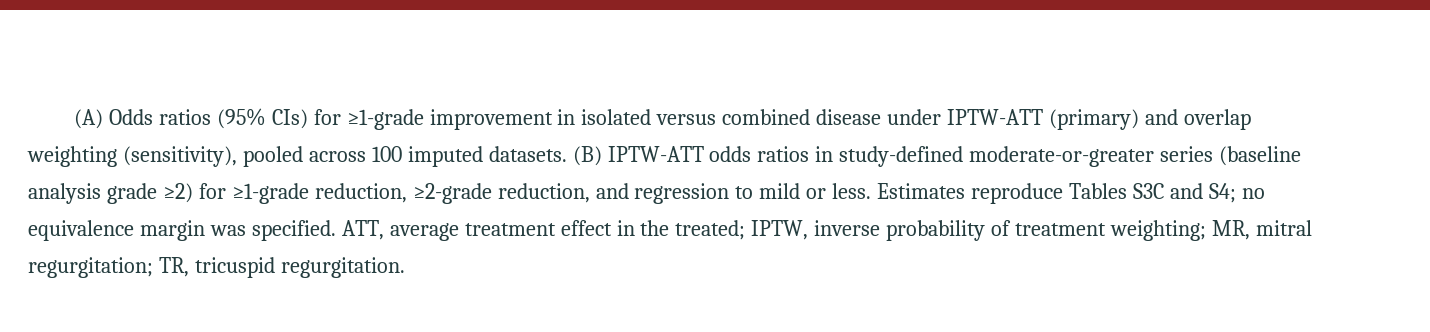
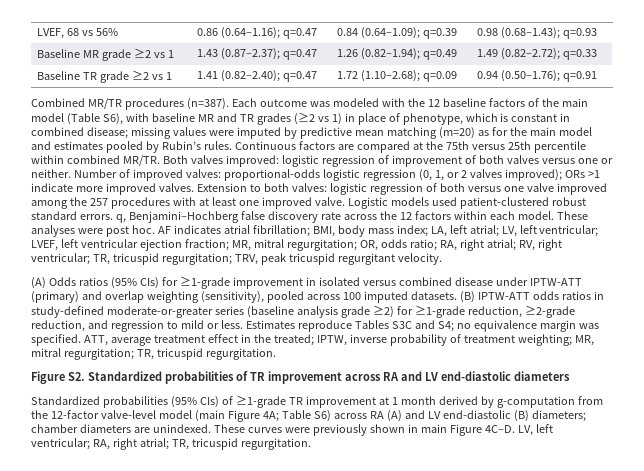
+ LVEF, 68 vs 56% | 0.86 (0.64–1.16); q=0.47 | 0.84 (0.64–1.09); q=0.39 | 0.98 (0.68–1.43); q=0.93
+ Baseline MR grade ≥2 vs 1 | 1.43 (0.87–2.37); q=0.47 | 1.26 (0.82–1.94); q=0.49 | 1.49 (0.82–2.72); q=0.33
+ Baseline TR grade ≥2 vs 1 | 1.41 (0.82–2.40); q=0.47 | 1.72 (1.10–2.68); q=0.09 | 0.94 (0.50–1.76); q=0.91
+ Combined MR/TR procedures (n=387). Each outcome was modeled with the 12 baseline factors of the main model (Table S6), with baseline MR and TR grades (≥2 vs 1) in place of phenotype, which is constant in combined disease; missing values were imputed by predictive mean matching (m=20) as for the main model and estimates pooled by Rubin’s rules. Continuous factors are compared at the 75th versus 25th percentile within combined MR/TR. Both valves improved: logistic regression of improvement of both valves versus one or neither. Number of improved valves: proportional-odds logistic regression (0, 1, or 2 valves improved); ORs >1 indicate more improved valves. Extension to both valves: logistic regression of both versus one valve improved among the 257 procedures with at least one improved valve. Logistic models used patient-clustered robust standard errors. q, Benjamini–Hochberg false discovery rate across the 12 factors within each model. These analyses were post hoc. AF indicates atrial fibrillation; BMI, body mass index; LA, left atrial; LV, left ventricular; LVEF, left ventricular ejection fraction; MR, mitral regurgitation; OR, odds ratio; RA, right atrial; RV, right ventricular; TR, tricuspid regurgitation; TRV, peak tricuspid regurgitant velocity.
+ Figure S2. Standardized probabilities of TR improvement across RA and LV end-diastolic diameters
+ Standardized probabilities (95% CIs) of ≥1-grade TR improvement at 1 month derived by g-computation from the 12-factor valve-level model (main Figure 4A; Table S6) across RA (A) and LV end-diastolic (B) diameters; chamber diameters are unindexed. These curves were previously shown in main Figure 4C–D. LV, left ventricular; RA, right atrial; TR, tricuspid regurgitation.

